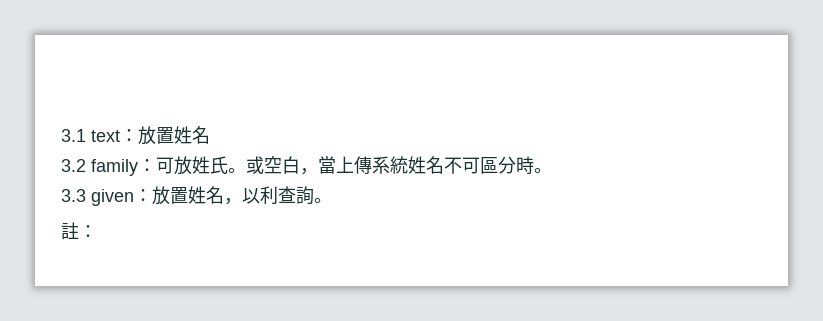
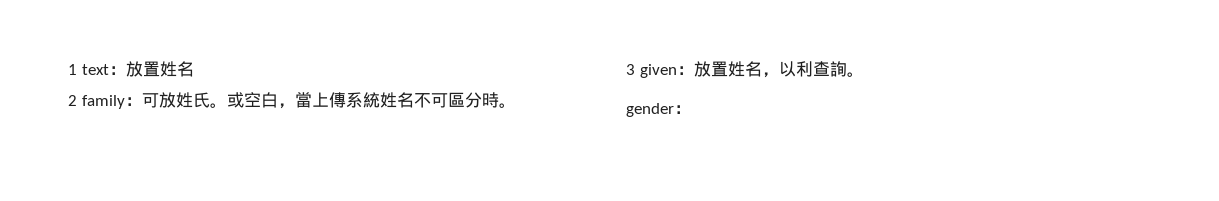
- 3.1 text：放置姓名
+ 1 text：放置姓名
- 3.2 family：可放姓氏。
+ 2 family：可放姓氏。
- 3.3 given：放置姓名，以利查詢。
+ 3 given：放置姓名，以利查詢。
- 註：
+ gender：

